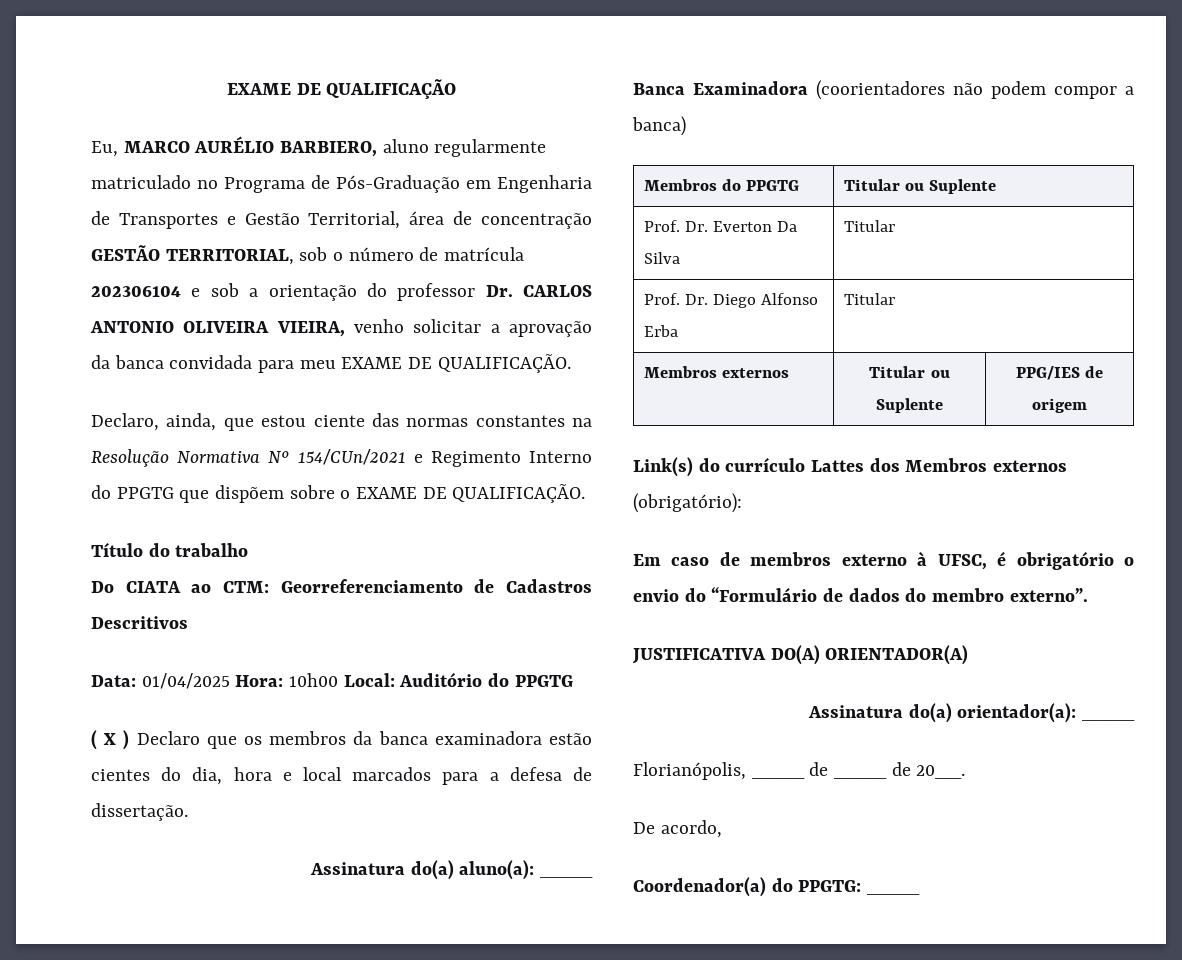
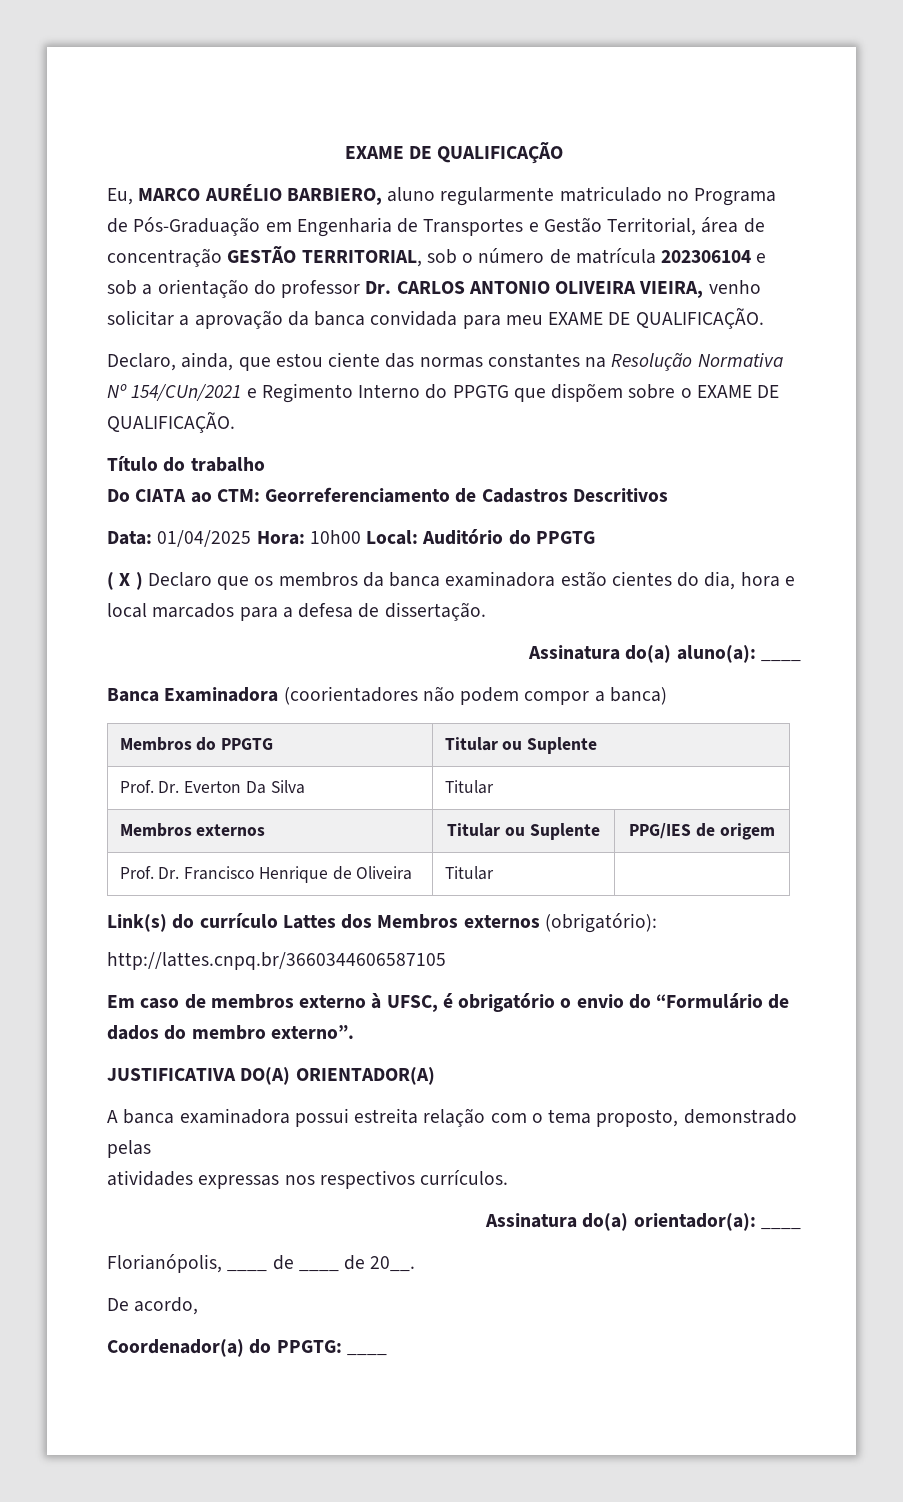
- Prof. Dr. Diego Alfonso Erba | Titular
+ Prof. Dr. Francisco Henrique de Oliveira | Titular |
+ http://lattes.cnpq.br/3660344606587105
+ A banca examinadora possui estreita relação com o tema proposto, demonstrado pelas
+ atividades expressas nos respectivos currículos.

